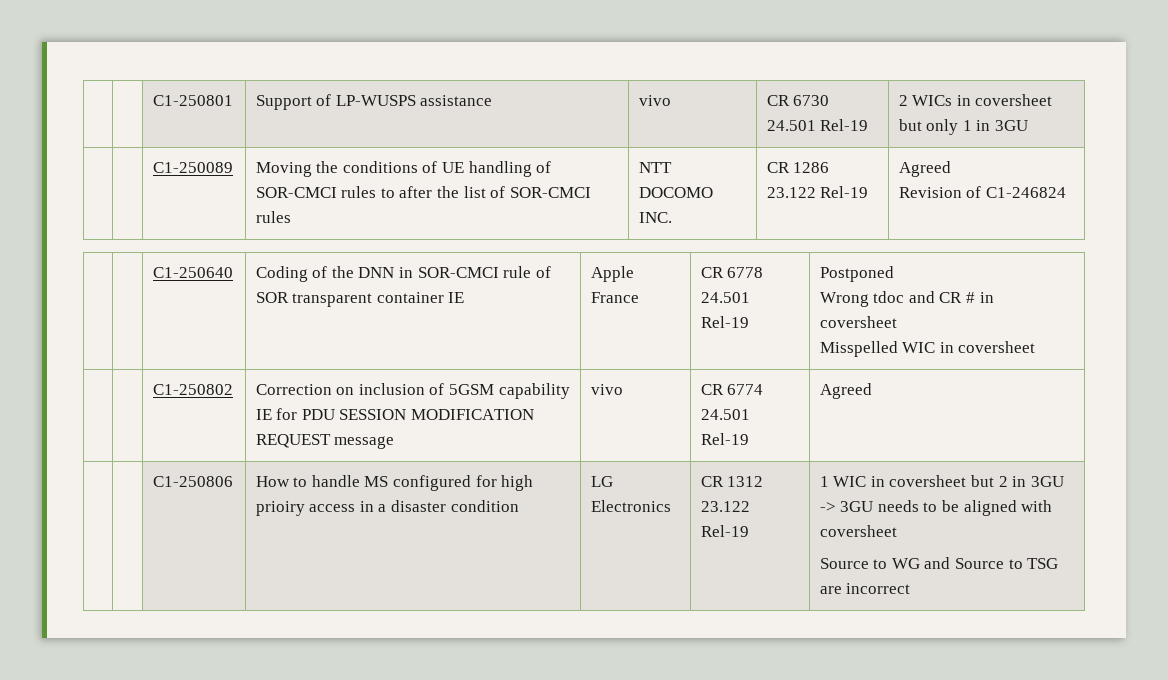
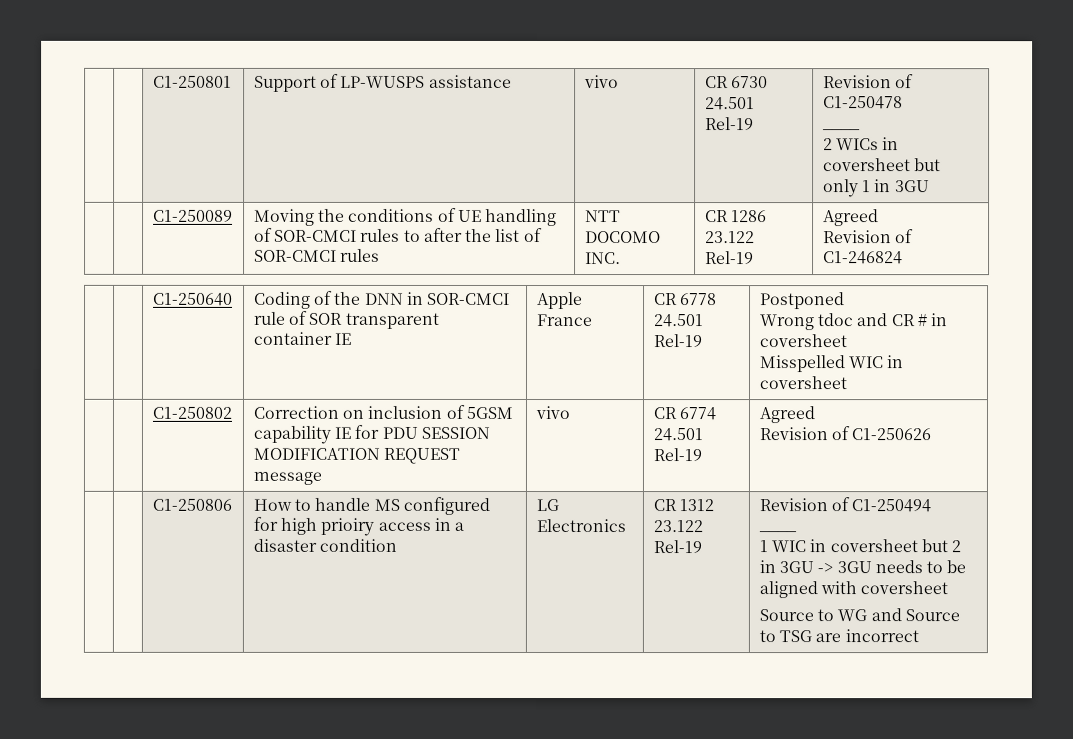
- | | C1-250801 | Support of LP-WUSPS assistance | vivo | CR 6730 24.501 Rel-19 | 2 WICs in coversheet but only 1 in 3GU
+ | | C1-250801 | Support of LP-WUSPS assistance | vivo | CR 6730 24.501 Rel-19 | Revision of C1-250478
+ ____
+ 2 WICs in coversheet but only 1 in 3GU
  | | C1-250802 | Correction on inclusion of 5GSM capability IE for PDU SESSION MODIFICATION REQUEST message | vivo | CR 6774 24.501 Rel-19 | Agreed
+ Revision of C1-250626
+ Revision of C1-250494
+ ____

